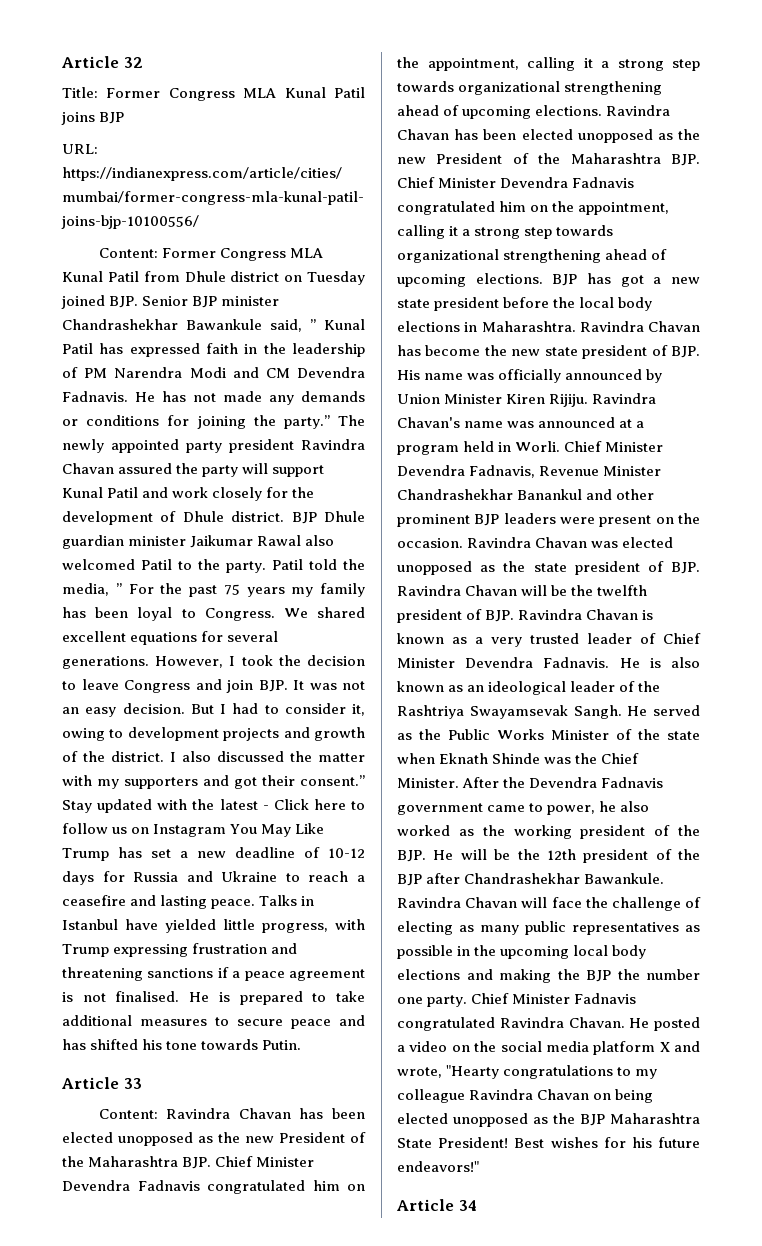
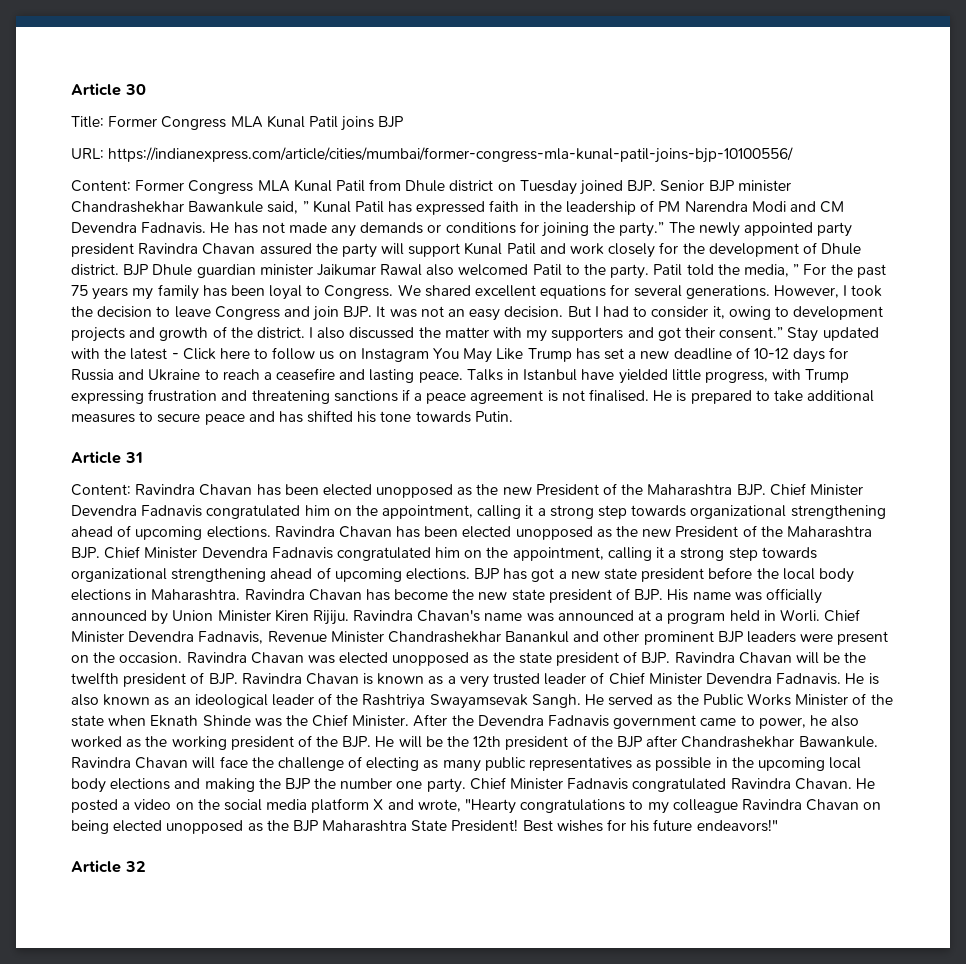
- Article 32
+ Article 30
- Article 33
+ Article 31
- Article 34
+ Article 32

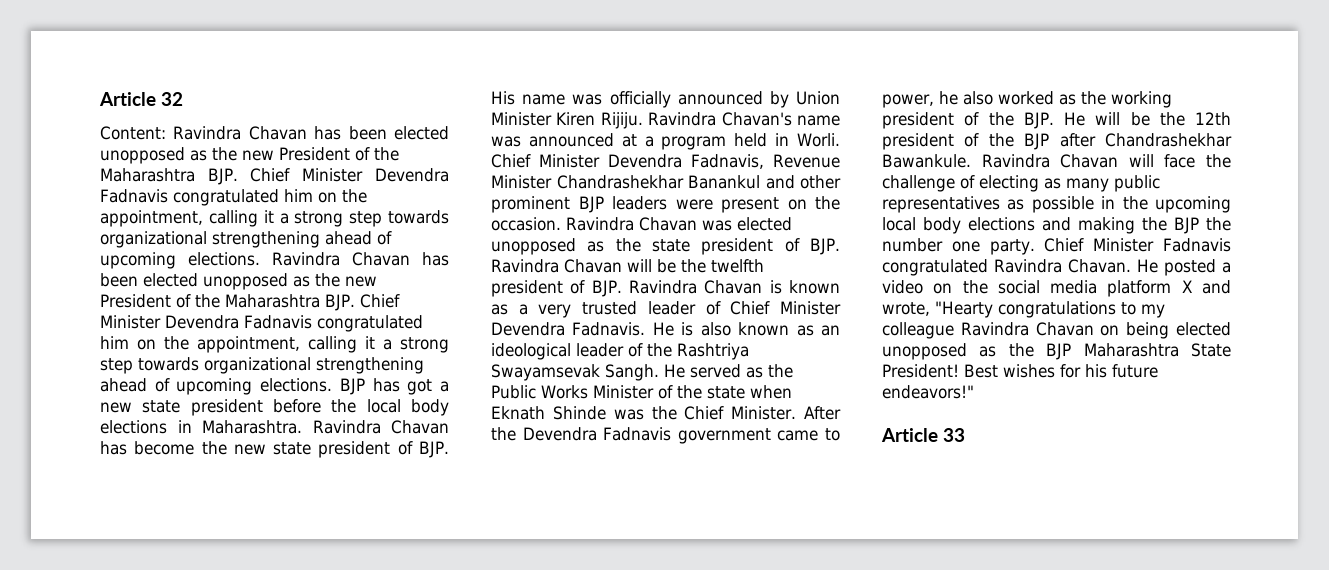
- Article 30
- Title: Former Congress MLA Kunal Patil joins BJP
- URL: https://indianexpress.com/article/cities/mumbai/former-congress-mla-kunal-patil-joins-bjp-10100556/
- Content: Former Congress MLA Kunal Patil from Dhule district on Tuesday joined BJP. Senior BJP minister Chandrashekhar Bawankule said, ” Kunal Patil has expressed faith in the leadership of PM Narendra Modi and CM Devendra Fadnavis. He has not made any demands or conditions for joining the party.” The newly appointed party president Ravindra Chavan assured the party will support Kunal Patil and work closely for the development of Dhule district. BJP Dhule guardian minister Jaikumar Rawal also welcomed Patil to the party. Patil told the media, ” For the past 75 years my family has been loyal to Congress. We shared excellent equations for several generations. However, I took the decision to leave Congress and join BJP. It was not an easy decision. But I had to consider it, owing to development projects and growth of the district. I also discussed the matter with my supporters and got their consent.” Stay updated with the latest - Click here to follow us on Instagram You May Like Trump has set a new deadline of 10-12 days for Russia and Ukraine to reach a ceasefire and lasting peace. Talks in Istanbul have yielded little progress, with Trump expressing frustration and threatening sanctions if a peace agreement is not finalised. He is prepared to take additional measures to secure peace and has shifted his tone towards Putin.
- Article 31
+ Article 32
- Article 32
+ Article 33

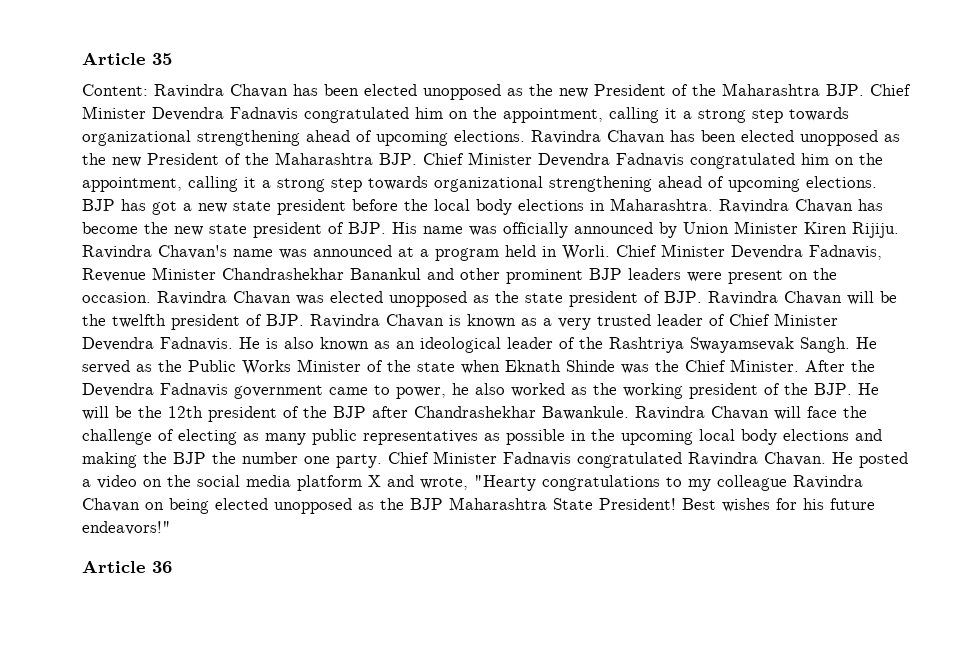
- Article 32
+ Article 35
- Article 33
+ Article 36

